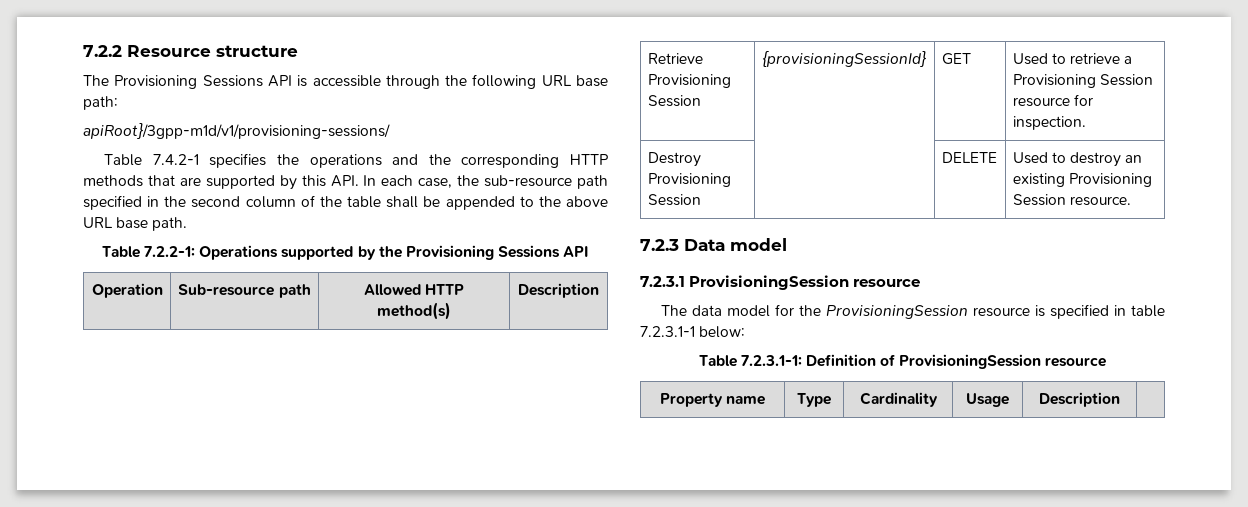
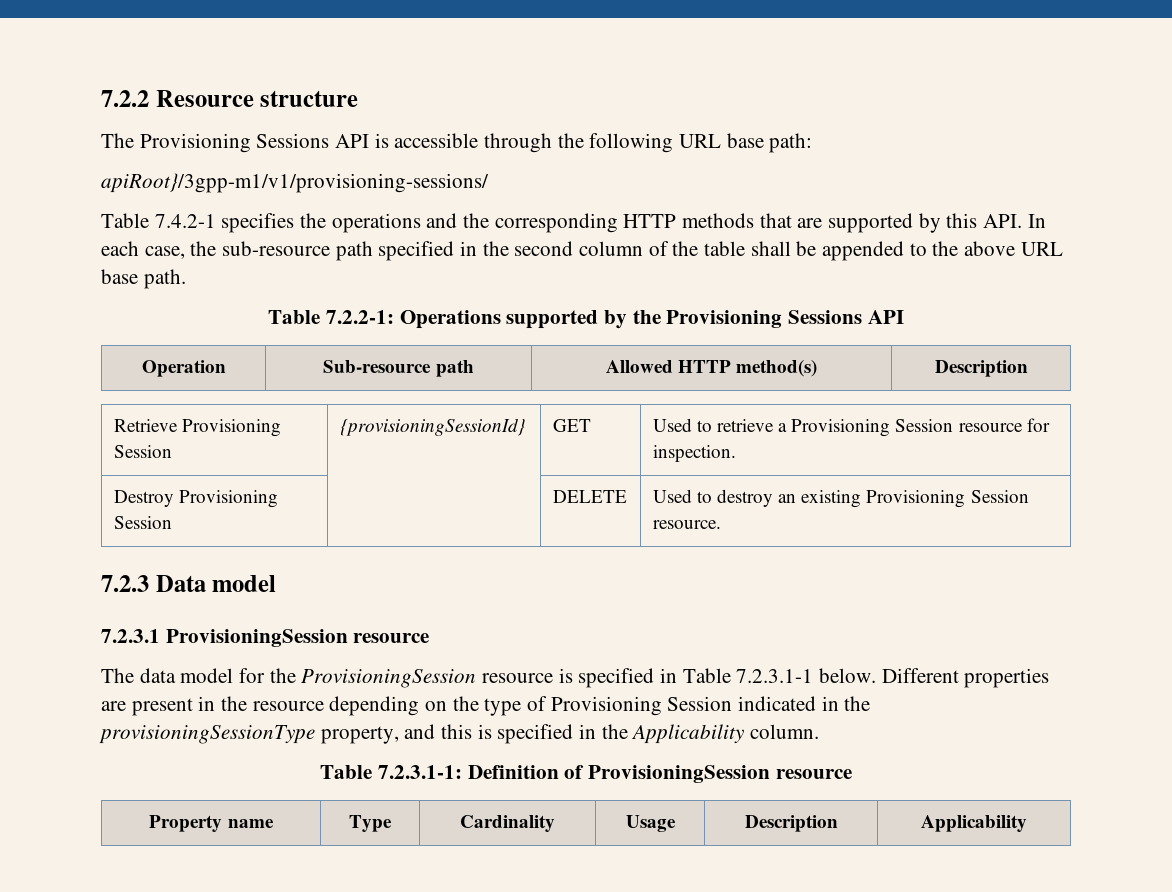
- apiRoot}/3gpp-m1d/v1/provisioning-sessions/
+ apiRoot}/3gpp-m1/v1/provisioning-sessions/
- The data model for the ProvisioningSession resource is specified in table 7.2.3.1-1 below:
+ The data model for the ProvisioningSession resource is specified in Table 7.2.3.1-1 below. Different properties are present in the resource depending on the type of Provisioning Session indicated in the provisioningSessionType property, and this is specified in the Applicability column.
- Property name | Type | Cardinality | Usage | Description |
+ Property name | Type | Cardinality | Usage | Description | Applicability

